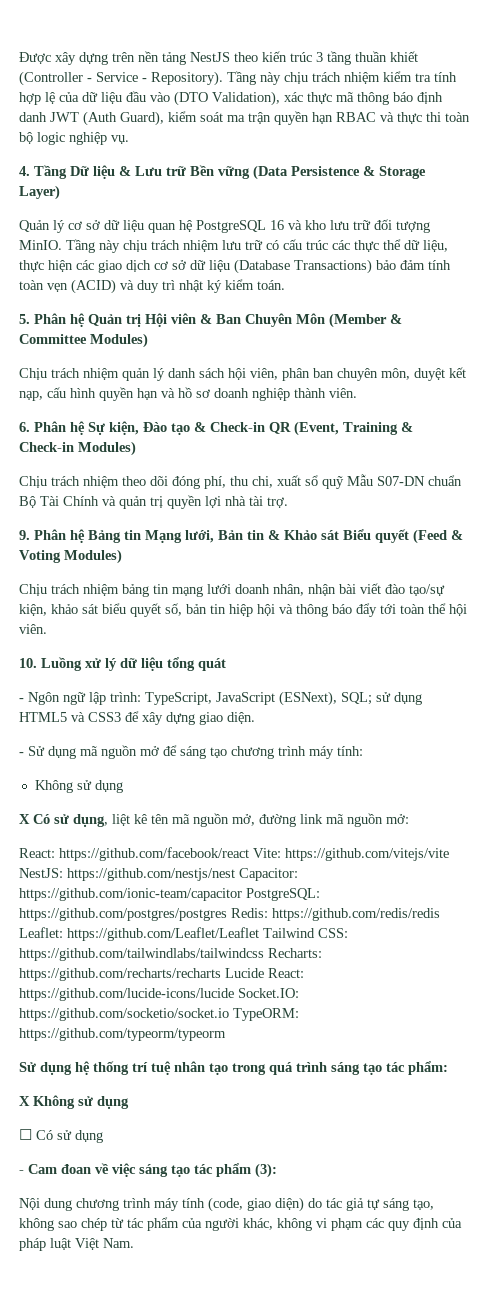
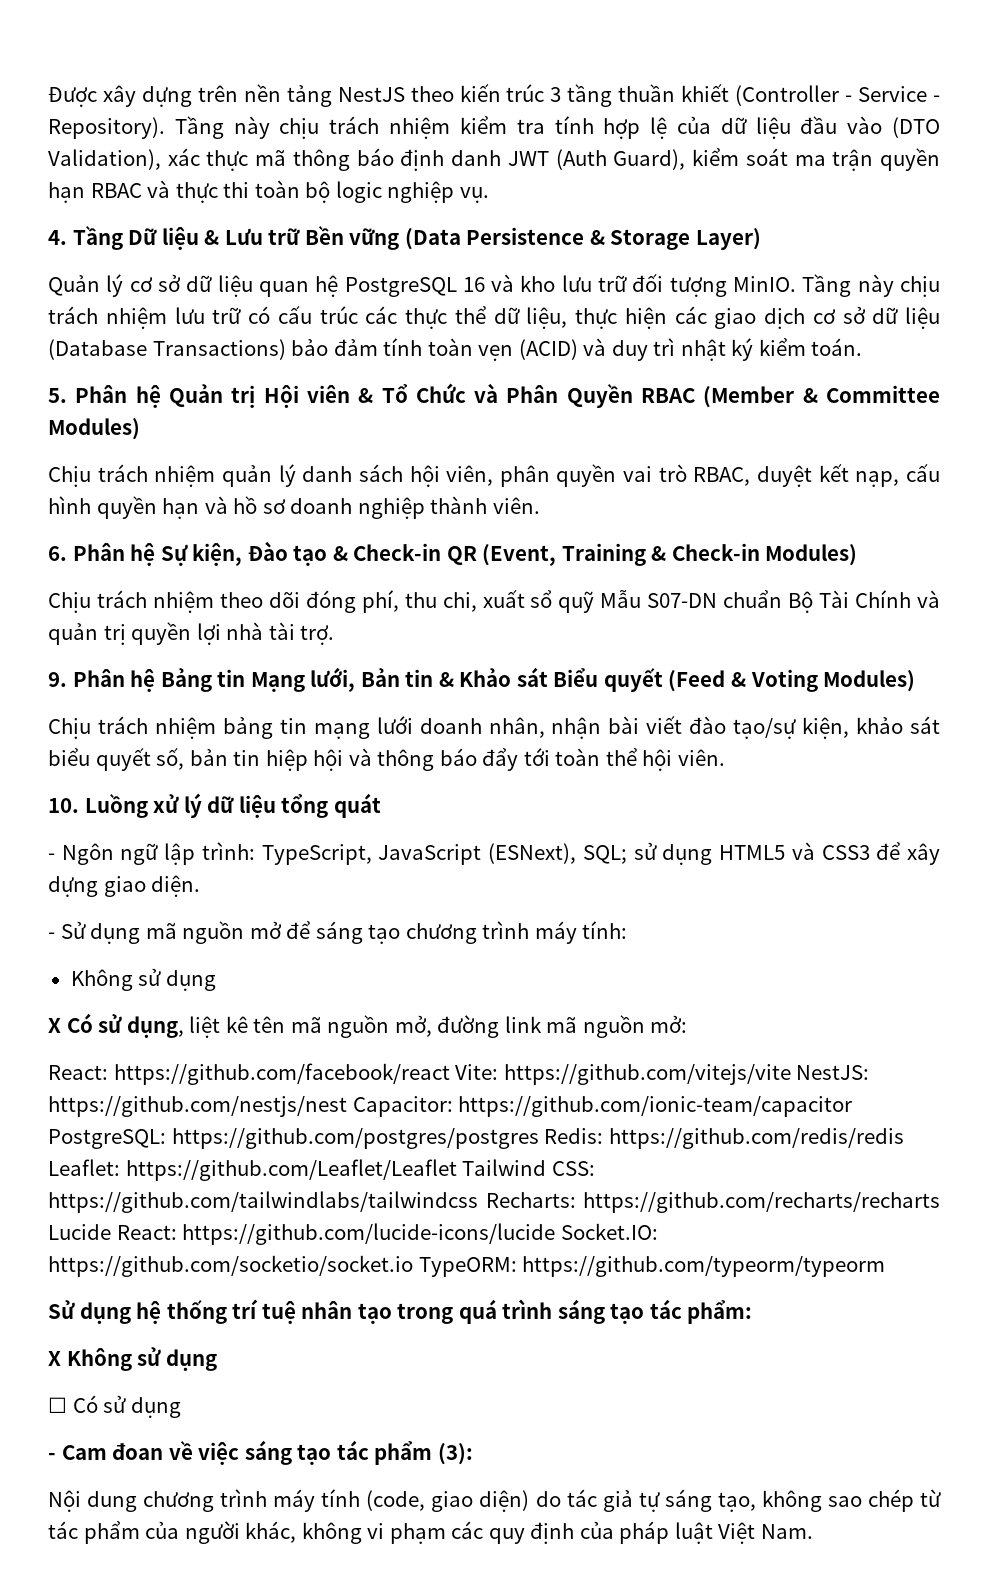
- 5. Phân hệ Quản trị Hội viên & Ban Chuyên Môn (Member & Committee Modules)
+ 5. Phân hệ Quản trị Hội viên & Tổ Chức và Phân Quyền RBAC (Member & Committee Modules)
- Chịu trách nhiệm quản lý danh sách hội viên, phân ban chuyên môn, duyệt kết nạp, cấu hình quyền hạn và hồ sơ doanh nghiệp thành viên.
+ Chịu trách nhiệm quản lý danh sách hội viên, phân quyền vai trò RBAC, duyệt kết nạp, cấu hình quyền hạn và hồ sơ doanh nghiệp thành viên.

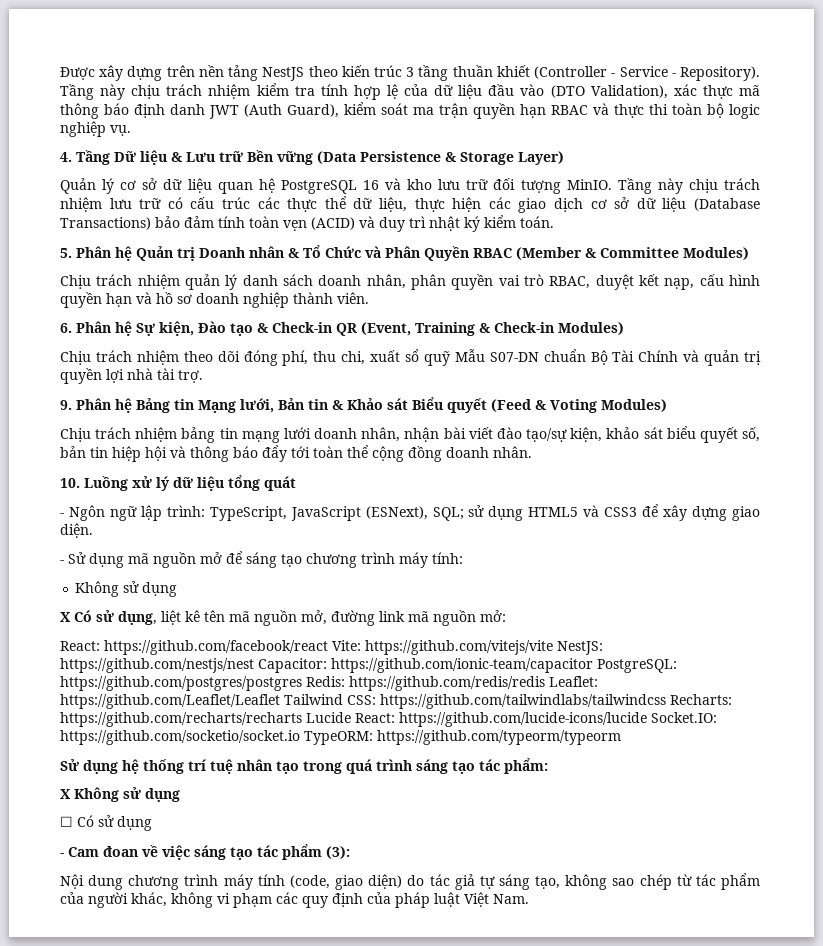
- 5. Phân hệ Quản trị Hội viên & Tổ Chức và Phân Quyền RBAC (Member & Committee Modules)
+ 5. Phân hệ Quản trị Doanh nhân & Tổ Chức và Phân Quyền RBAC (Member & Committee Modules)
- Chịu trách nhiệm quản lý danh sách hội viên, phân quyền vai trò RBAC, duyệt kết nạp, cấu hình quyền hạn và hồ sơ doanh nghiệp thành viên.
+ Chịu trách nhiệm quản lý danh sách doanh nhân, phân quyền vai trò RBAC, duyệt kết nạp, cấu hình quyền hạn và hồ sơ doanh nghiệp thành viên.
- Chịu trách nhiệm bảng tin mạng lưới doanh nhân, nhận bài viết đào tạo/sự kiện, khảo sát biểu quyết số, bản tin hiệp hội và thông báo đẩy tới toàn thể hội viên.
+ Chịu trách nhiệm bảng tin mạng lưới doanh nhân, nhận bài viết đào tạo/sự kiện, khảo sát biểu quyết số, bản tin hiệp hội và thông báo đẩy tới toàn thể cộng đồng doanh nhân.

